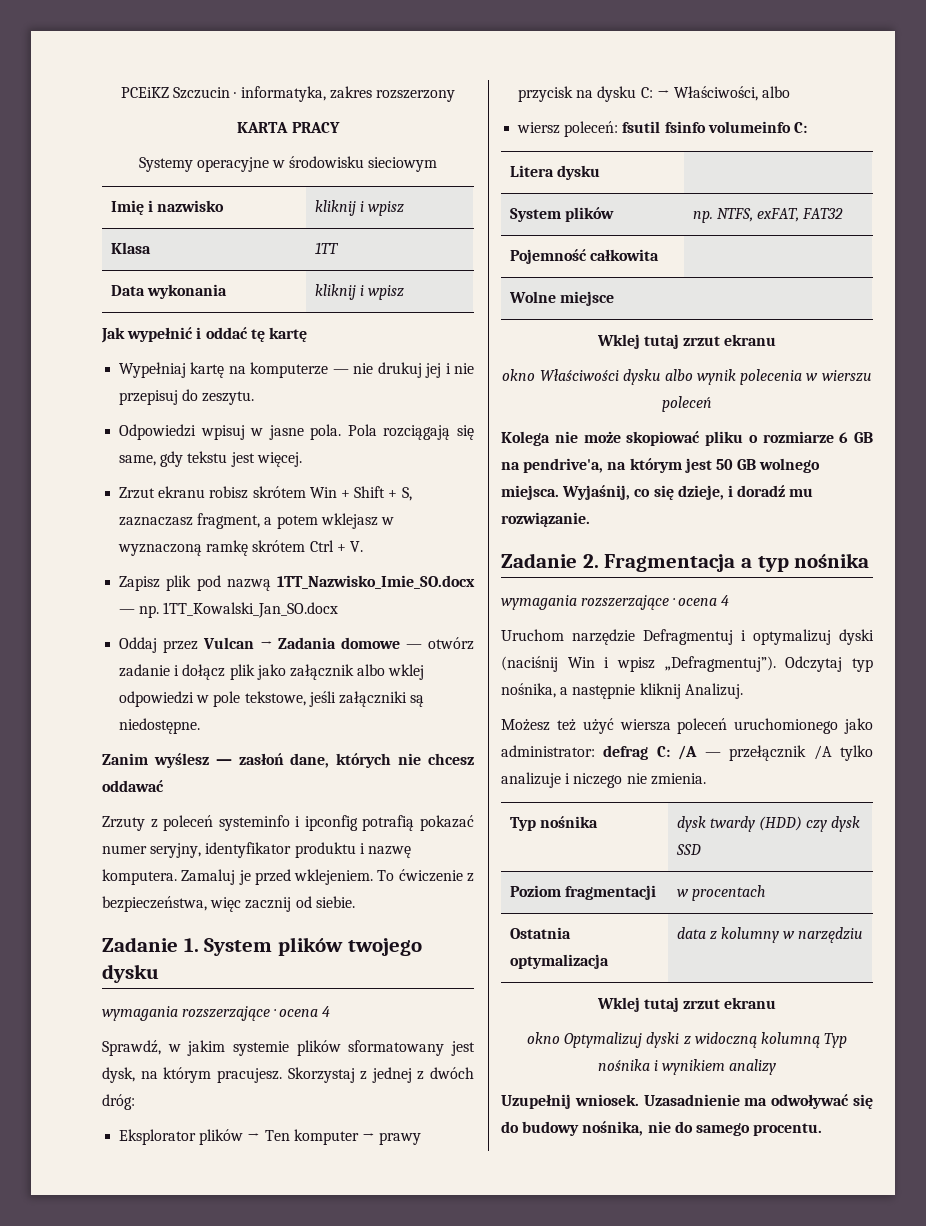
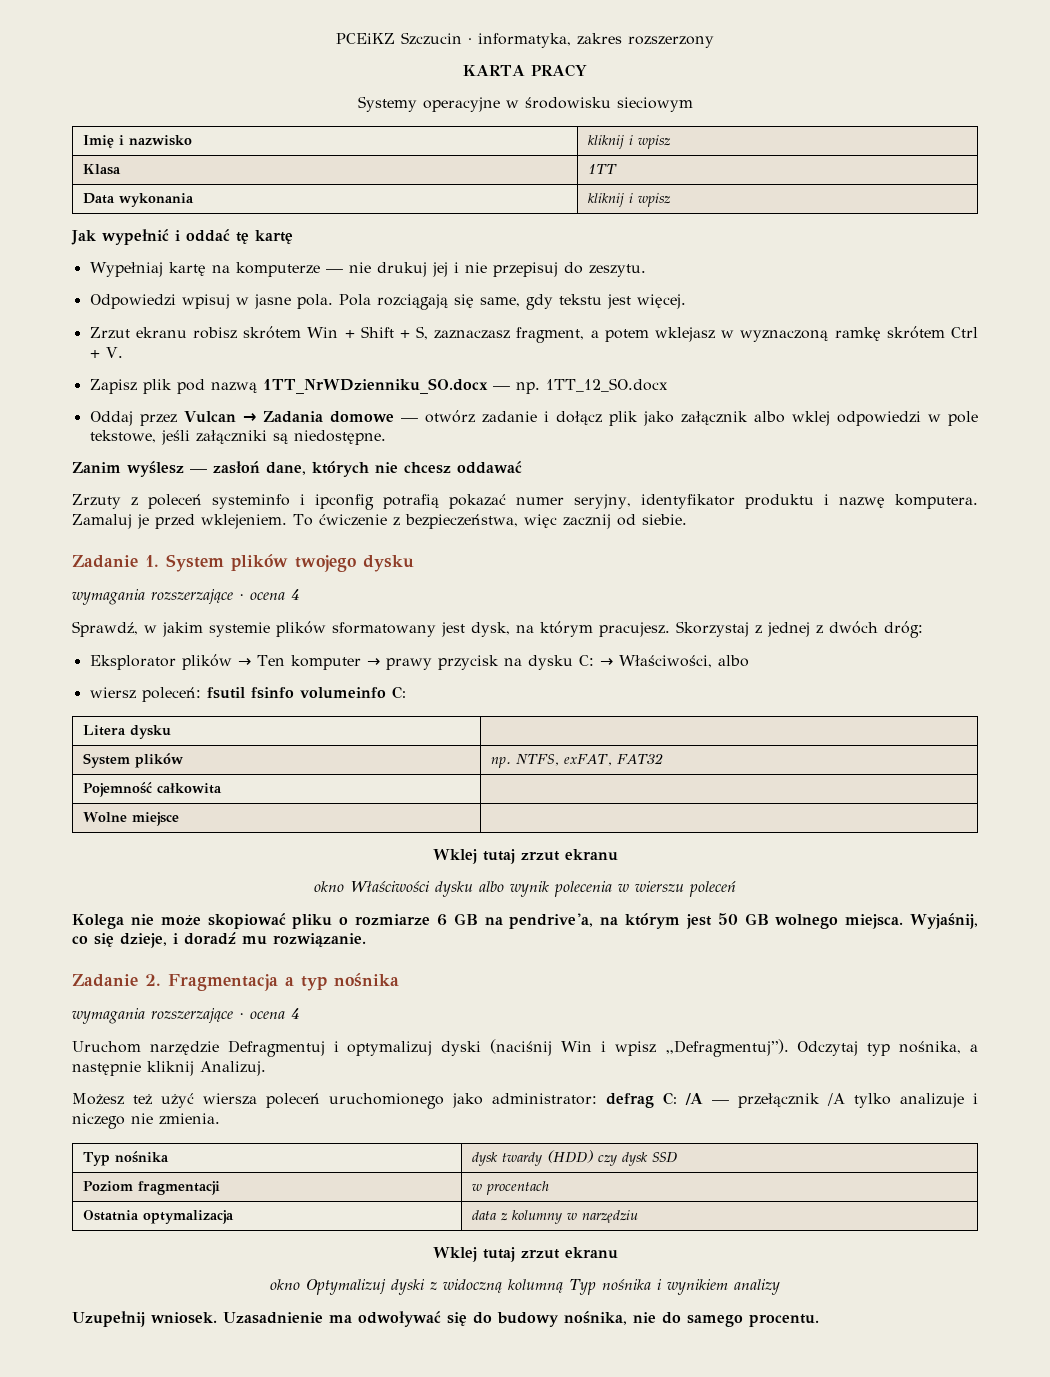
- Zapisz plik pod nazwą 1TT_Nazwisko_Imie_SO.docx — np. 1TT_Kowalski_Jan_SO.docx
+ Zapisz plik pod nazwą 1TT_NrWDzienniku_SO.docx — np. 1TT_12_SO.docx

